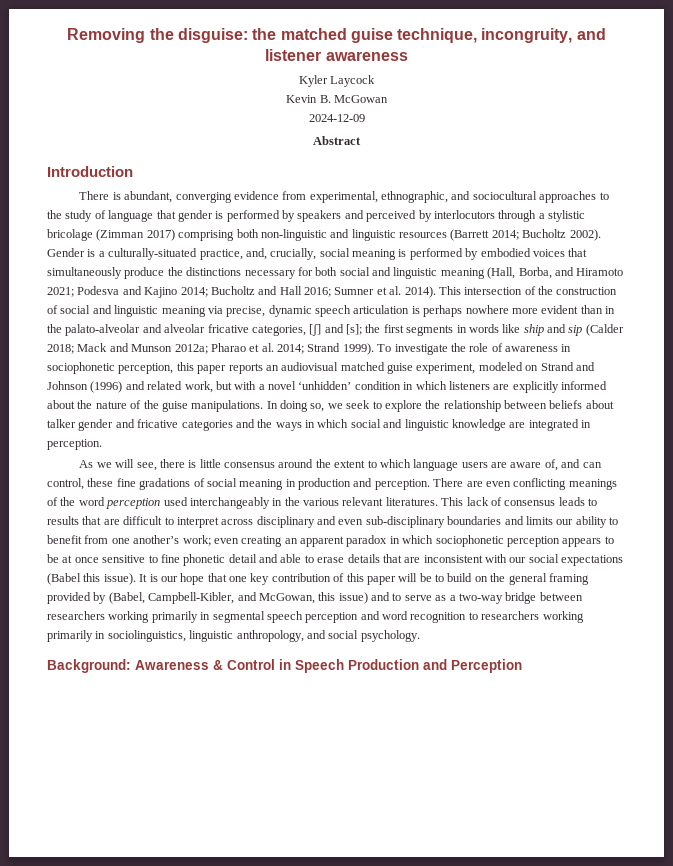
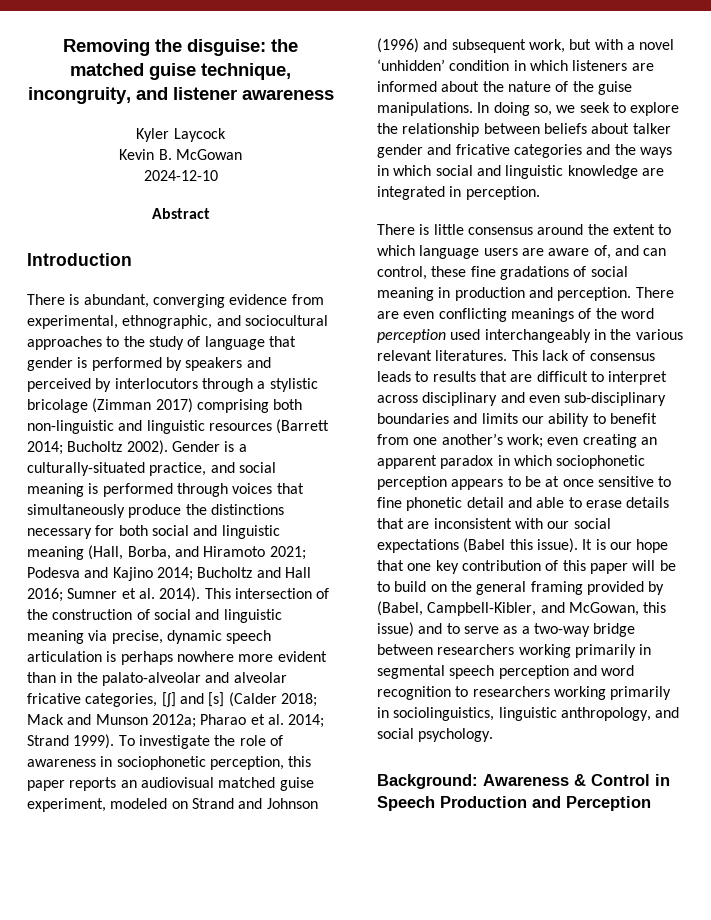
- 2024-12-09
+ 2024-12-10
- Gender is a culturally-situated practice, and, crucially, social meaning is performed by embodied voices that simultaneously produce the distinctions necessary for both social and linguistic meaning (Hall, Borba, and Hiramoto 2021; Podesva and Kajino 2014; Bucholtz and Hall 2016; Sumner et al. 2014).
+ Gender is a culturally-situated practice, and social meaning is performed through voices that simultaneously produce the distinctions necessary for both social and linguistic meaning (Hall, Borba, and Hiramoto 2021; Podesva and Kajino 2014; Bucholtz and Hall 2016; Sumner et al. 2014).
- This intersection of the construction of social and linguistic meaning via precise, dynamic speech articulation is perhaps nowhere more evident than in the palato-alveolar and alveolar fricative categories, [ʃ] and [s]; the first segments in words like ship and sip (Calder 2018; Mack and Munson 2012a; Pharao et al. 2014; Strand 1999).
+ This intersection of the construction of social and linguistic meaning via precise, dynamic speech articulation is perhaps nowhere more evident than in the palato-alveolar and alveolar fricative categories, [ʃ] and [s] (Calder 2018; Mack and Munson 2012a; Pharao et al. 2014; Strand 1999).
- To investigate the role of awareness in sociophonetic perception, this paper reports an audiovisual matched guise experiment, modeled on Strand and Johnson (1996) and related work, but with a novel ‘unhidden’ condition in which listeners are explicitly informed about the nature of the guise manipulations.
+ To investigate the role of awareness in sociophonetic perception, this paper reports an audiovisual matched guise experiment, modeled on Strand and Johnson (1996) and subsequent work, but with a novel ‘unhidden’ condition in which listeners are informed about the nature of the guise manipulations.
- As we will see, there is little consensus around the extent to which language users are aware of, and can control, these fine gradations of social meaning in production and perception.
+ There is little consensus around the extent to which language users are aware of, and can control, these fine gradations of social meaning in production and perception.

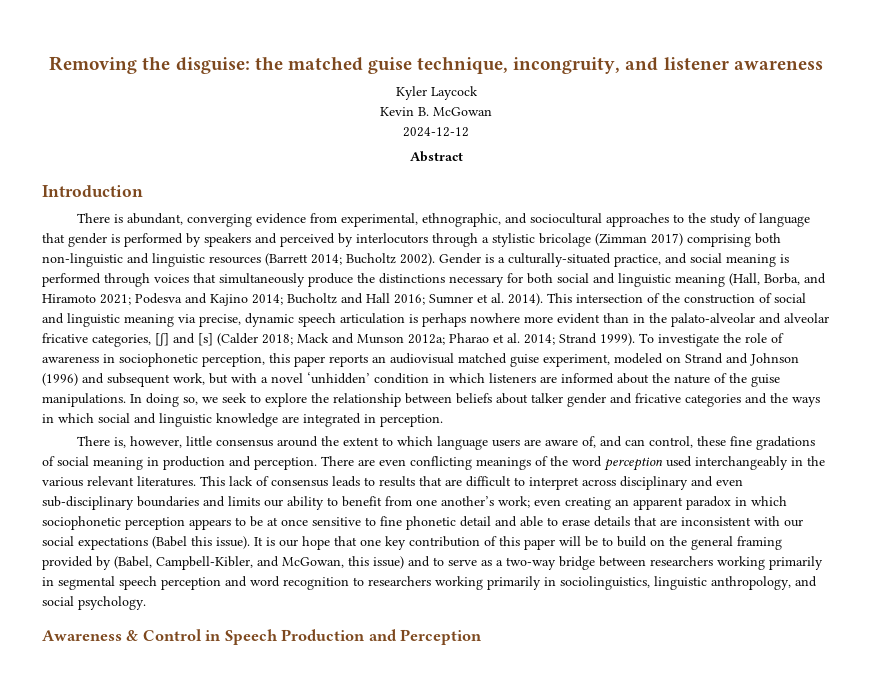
- 2024-12-10
+ 2024-12-12
- There is little consensus around the extent to which language users are aware of, and can control, these fine gradations of social meaning in production and perception.
+ There is, however, little consensus around the extent to which language users are aware of, and can control, these fine gradations of social meaning in production and perception.
- Background: Awareness & Control in Speech Production and Perception
+ Awareness & Control in Speech Production and Perception

